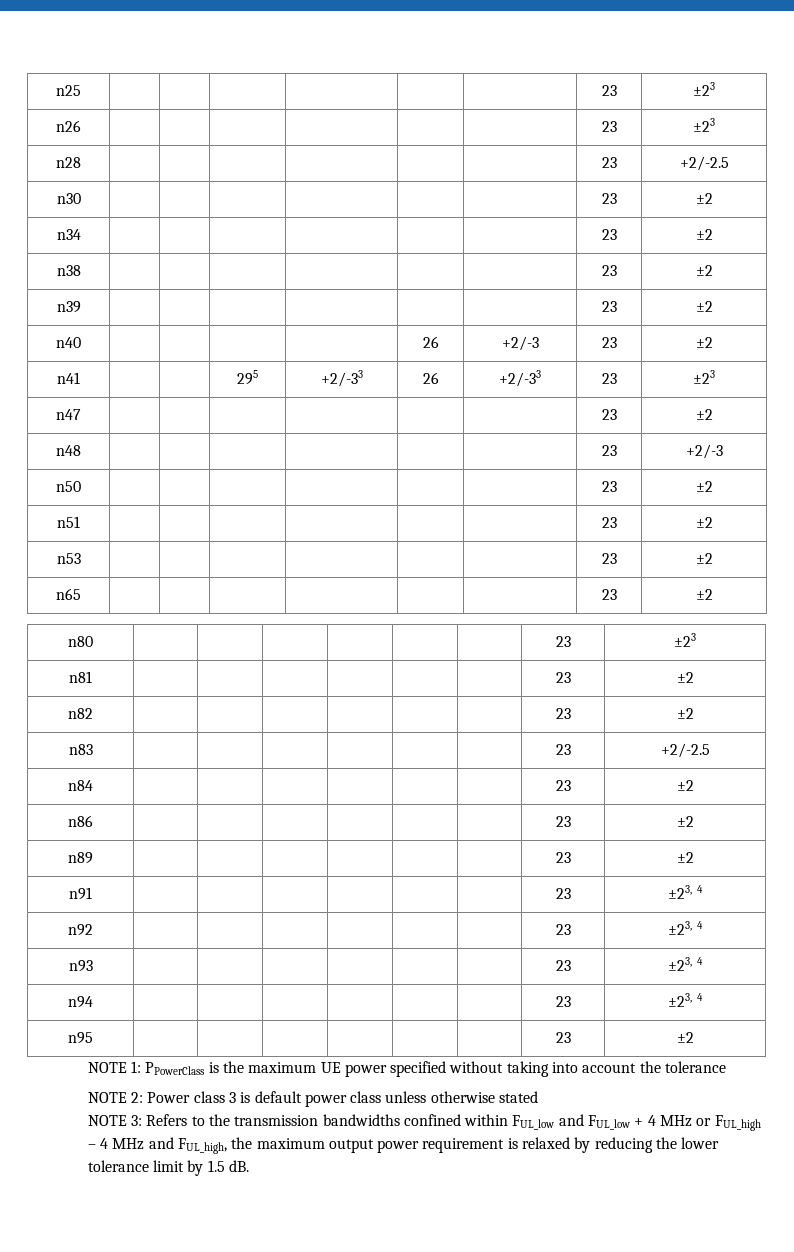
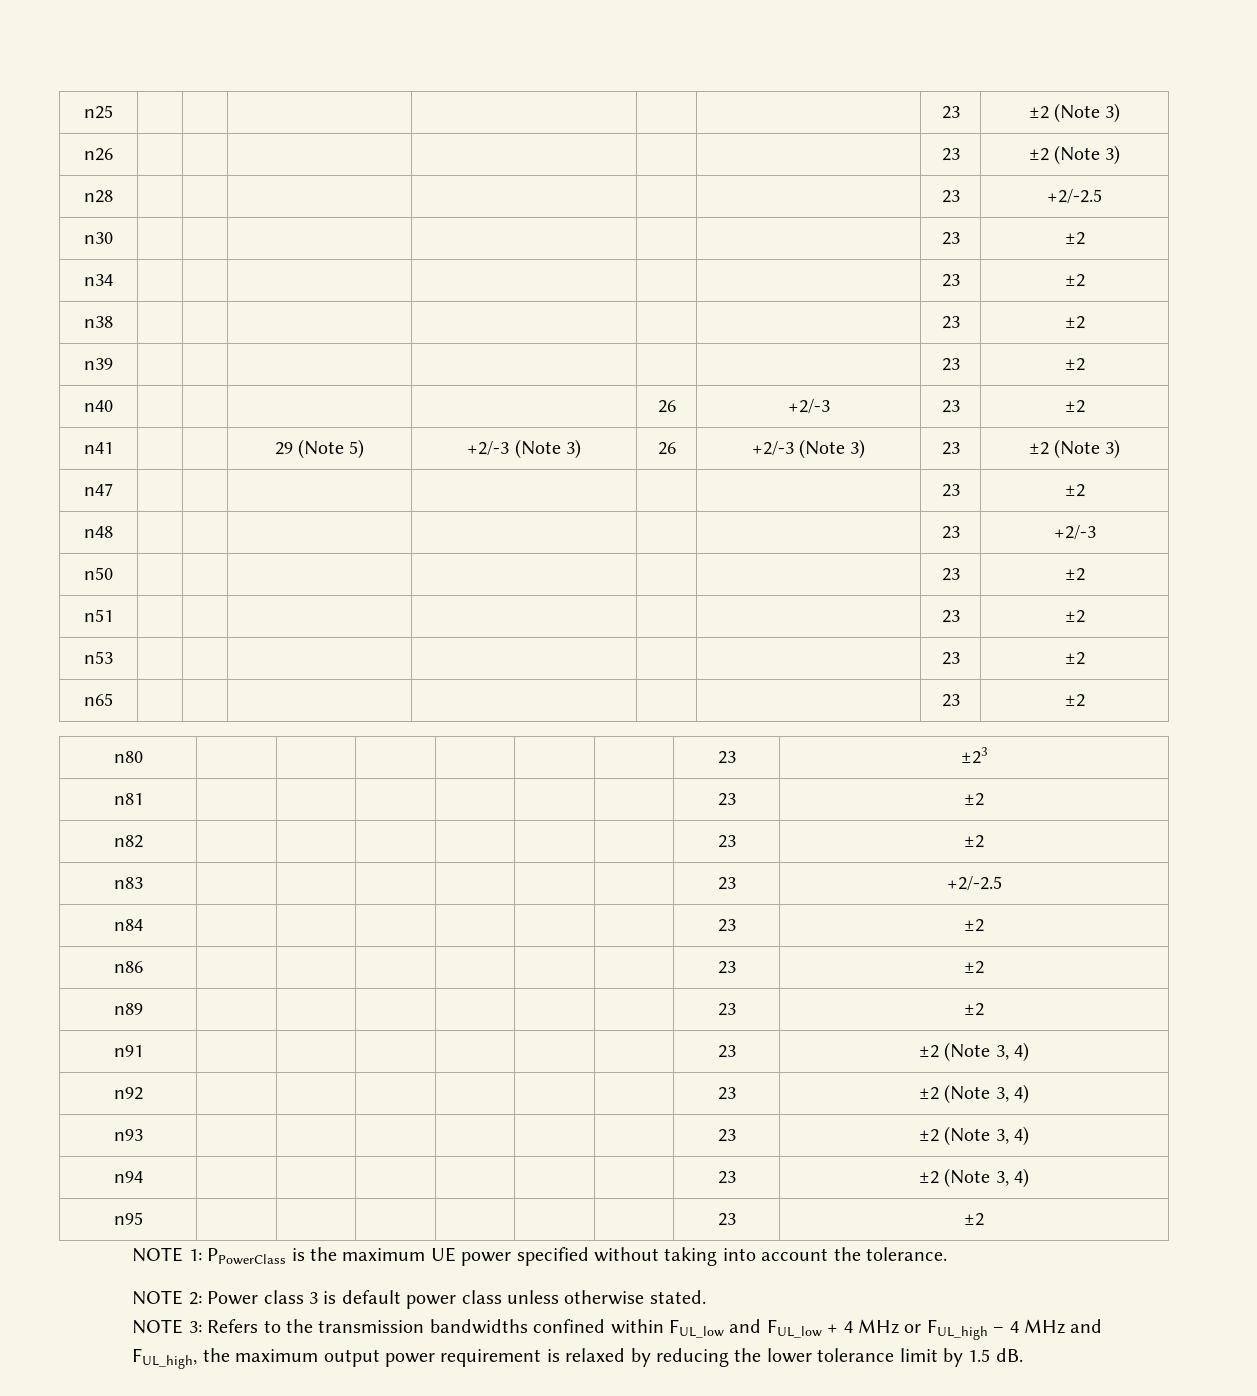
- n25 | | | | | | | 23 | ±23
+ n25 | | | | | | | 23 | ±2 (Note 3)
- n26 | | | | | | | 23 | ±23
+ n26 | | | | | | | 23 | ±2 (Note 3)
- n41 | | | 295 | +2/-33 | 26 | +2/-33 | 23 | ±23
+ n41 | | | 29 (Note 5) | +2/-3 (Note 3) | 26 | +2/-3 (Note 3) | 23 | ±2 (Note 3)
- n91 | | | | | | | 23 | ±23, 4
- n92 | | | | | | | 23 | ±23, 4
- n93 | | | | | | | 23 | ±23, 4
- n94 | | | | | | | 23 | ±23, 4
+ n91 | | | | | | | 23 | ±2 (Note 3, 4)
+ n92 | | | | | | | 23 | ±2 (Note 3, 4)
+ n93 | | | | | | | 23 | ±2 (Note 3, 4)
+ n94 | | | | | | | 23 | ±2 (Note 3, 4)
- NOTE 1: PPowerClass is the maximum UE power specified without taking into account the tolerance
+ NOTE 1: PPowerClass is the maximum UE power specified without taking into account the tolerance.
- NOTE 2: Power class 3 is default power class unless otherwise stated
+ NOTE 2: Power class 3 is default power class unless otherwise stated.

